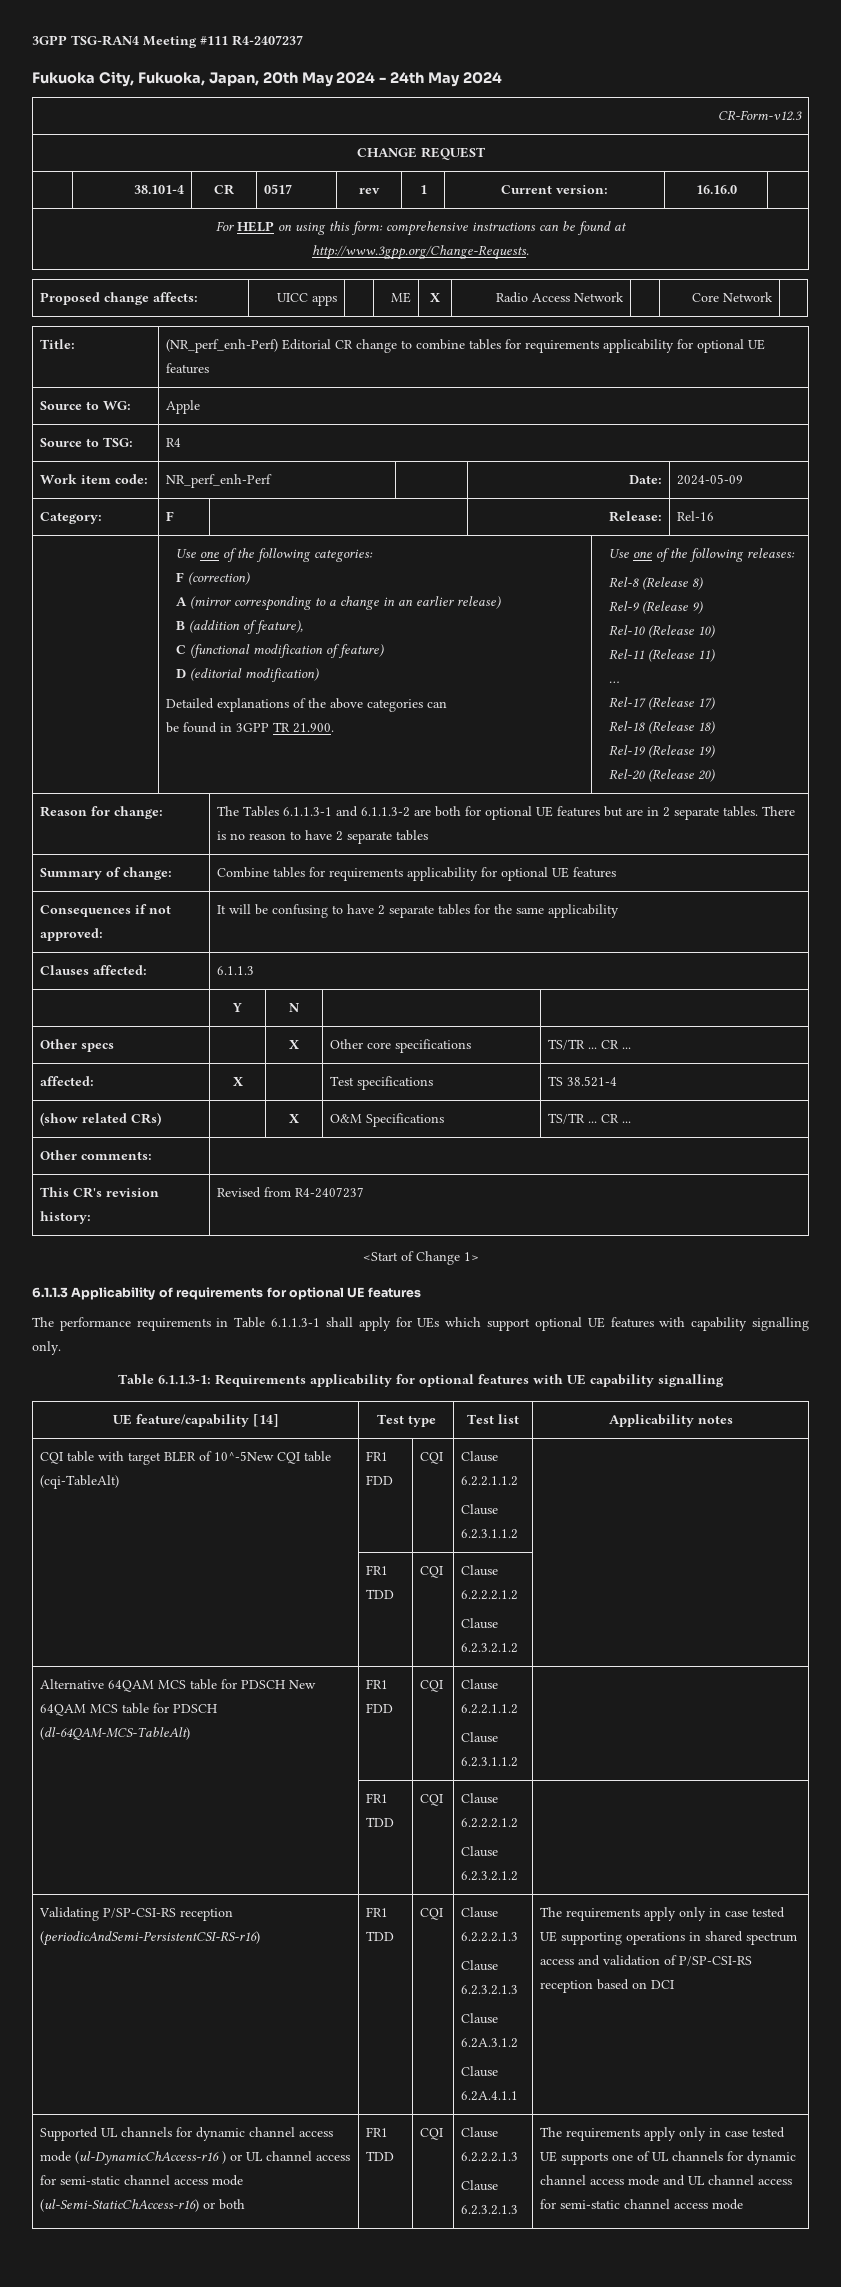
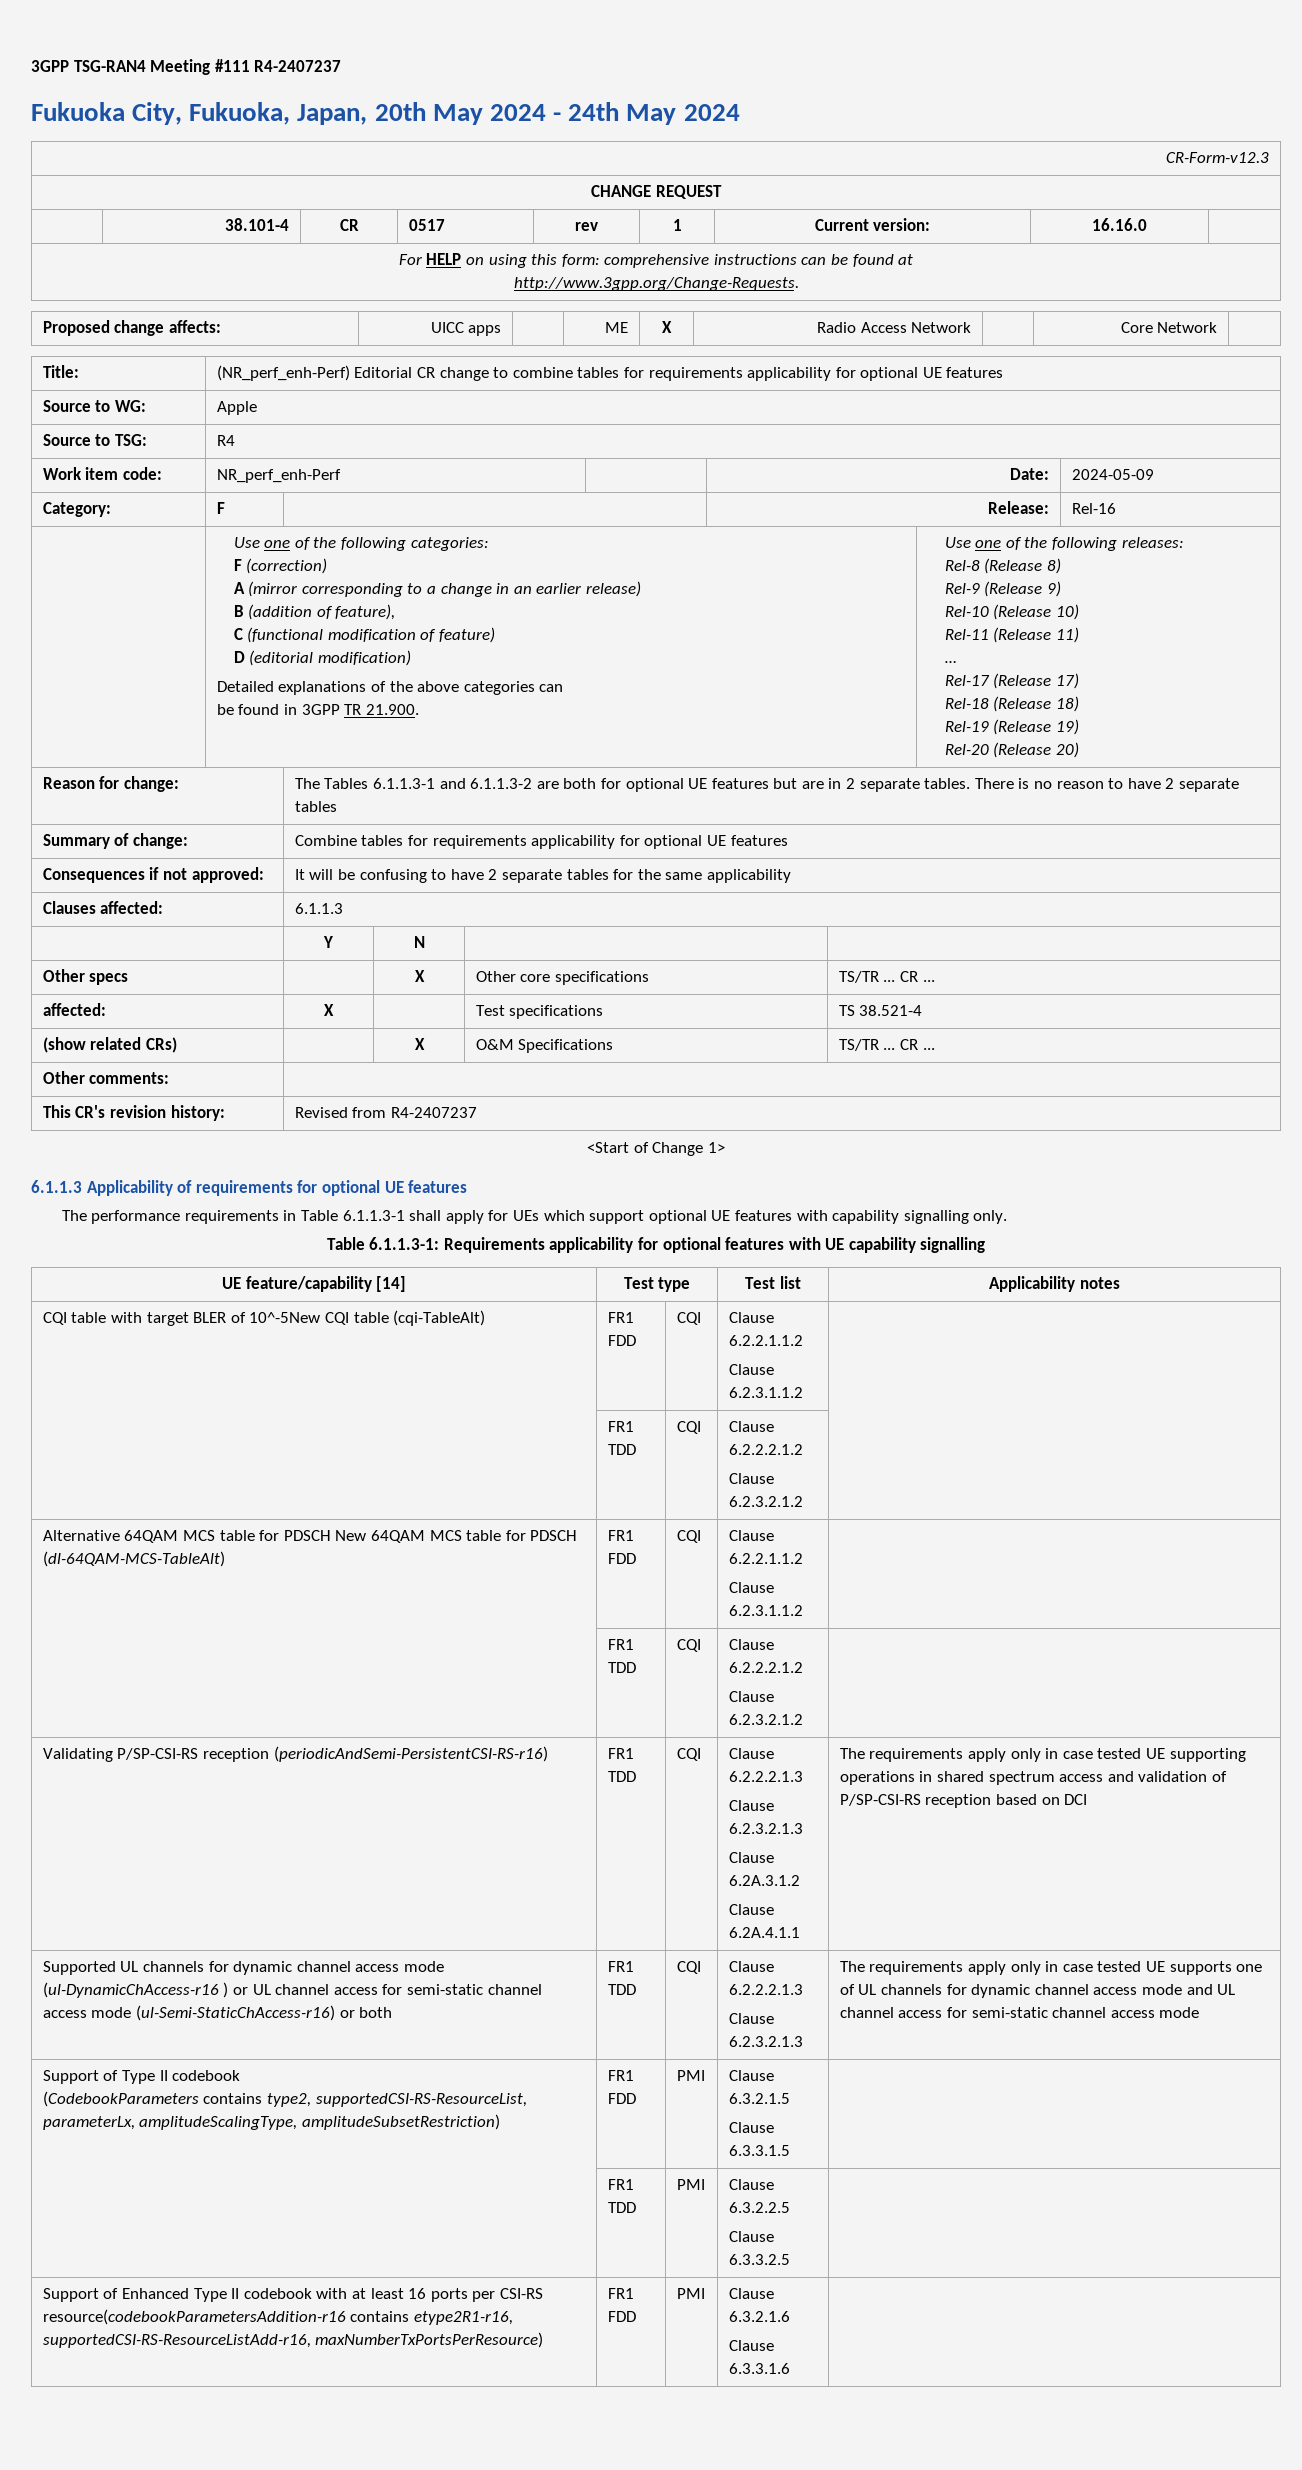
+ Support of Type II codebook
+ (CodebookParameters contains type2, supportedCSI-RS-ResourceList, parameterLx, amplitudeScalingType, amplitudeSubsetRestriction) | FR1 FDD | PMI | Clause 6.3.2.1.5
+ Clause 6.3.3.1.5 |
+ | FR1 TDD | PMI | Clause 6.3.2.2.5
+ Clause 6.3.3.2.5 |
+ Support of Enhanced Type II codebook with at least 16 ports per CSI-RS resource(codebookParametersAddition-r16 contains etype2R1-r16, supportedCSI-RS-ResourceListAdd-r16, maxNumberTxPortsPerResource) | FR1 FDD | PMI | Clause 6.3.2.1.6
+ Clause 6.3.3.1.6 |

